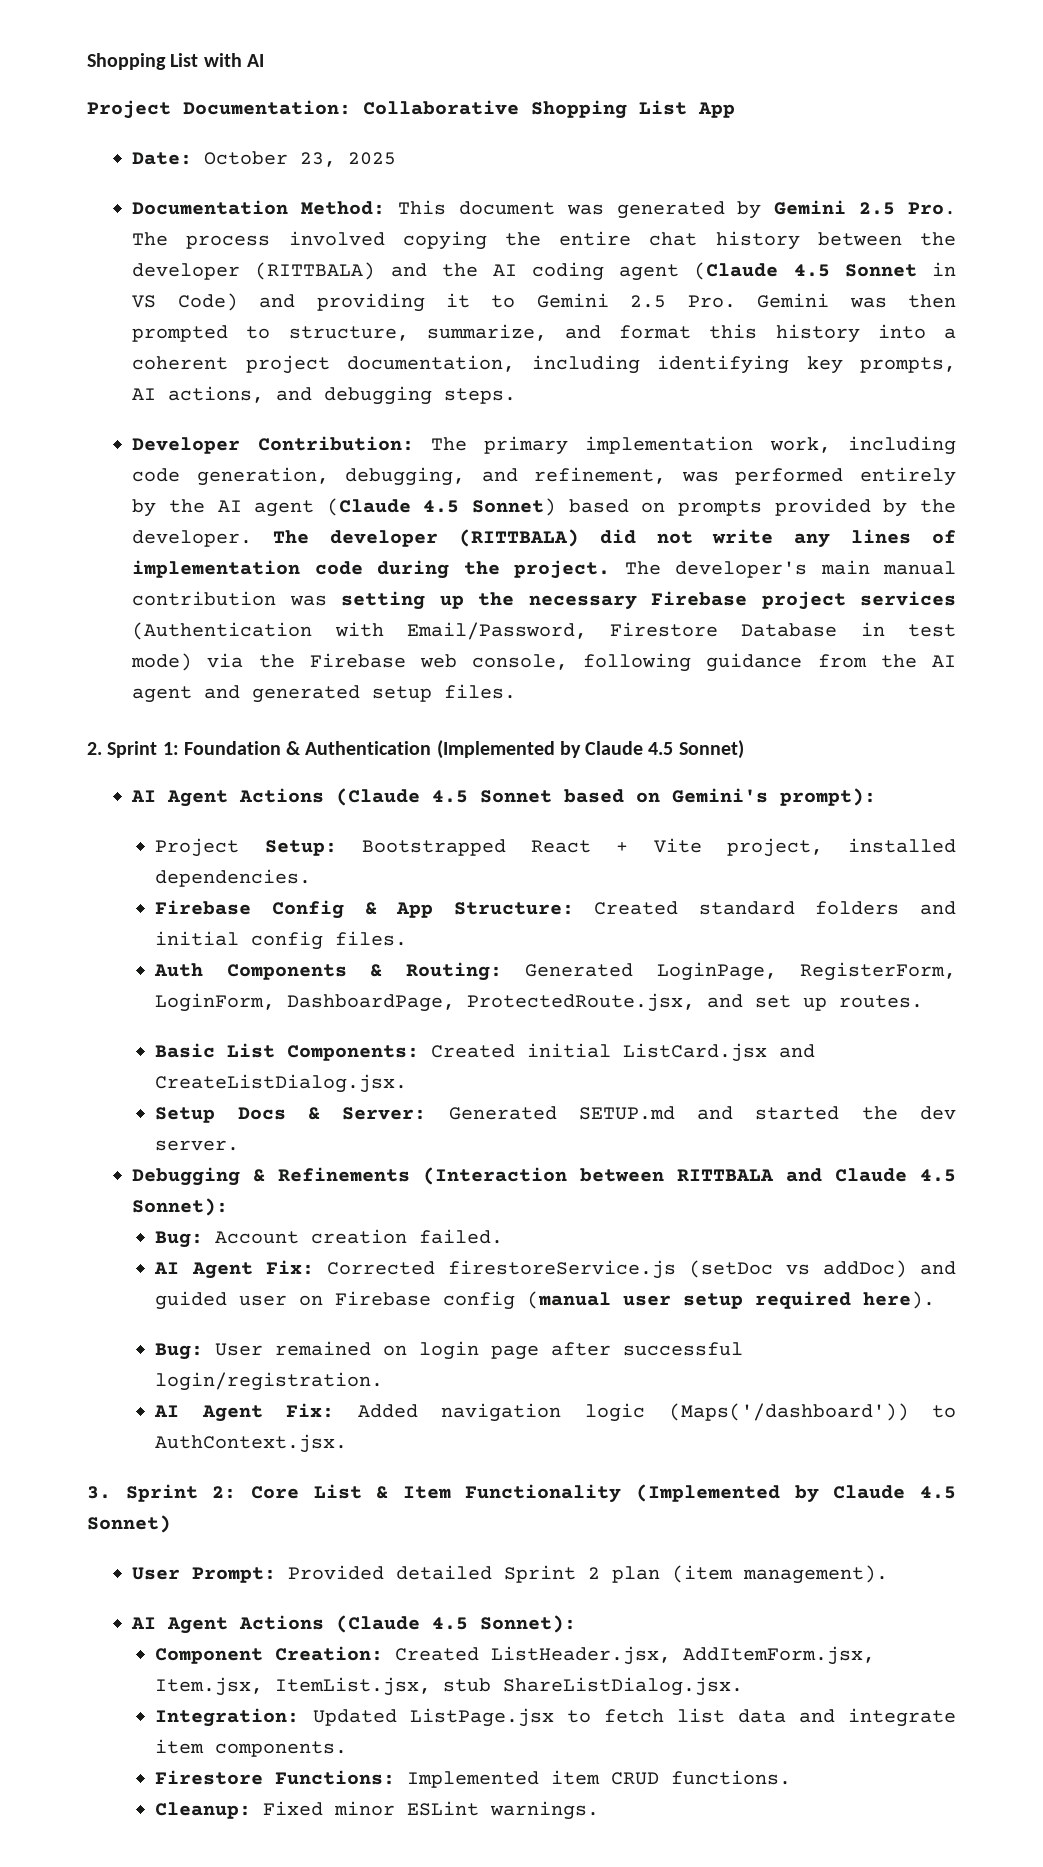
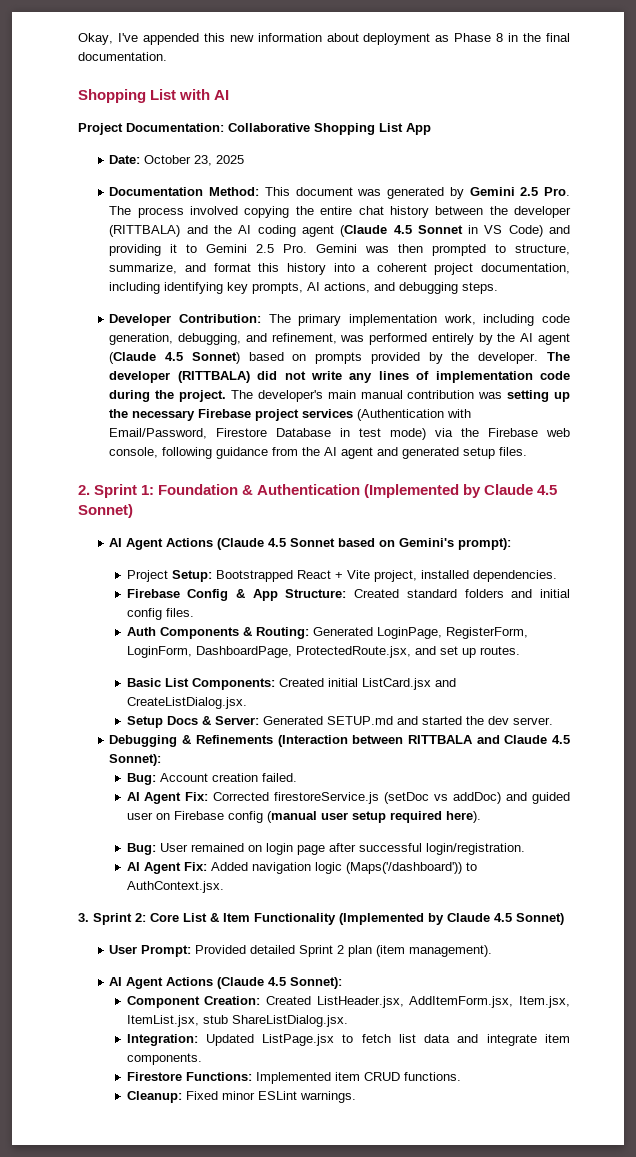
+ Okay, I've appended this new information about deployment as Phase 8 in the final documentation.

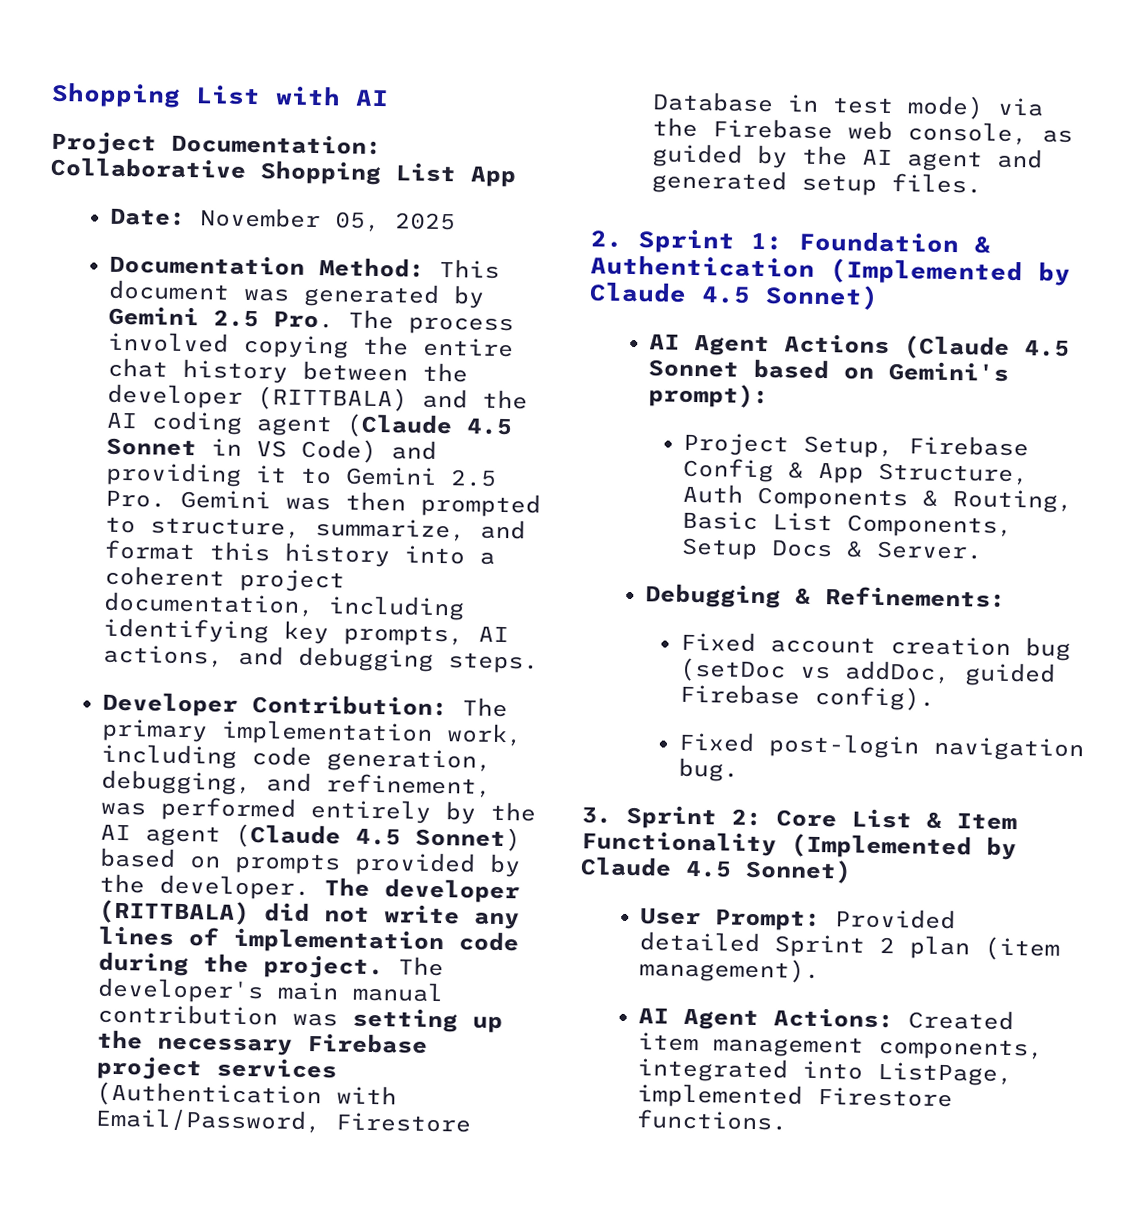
- Okay, I've appended this new information about deployment as Phase 8 in the final documentation.
- Date: October 23, 2025
+ Date: November 05, 2025
- The developer's main manual contribution was setting up the necessary Firebase project services (Authentication with Email/Password, Firestore Database in test mode) via the Firebase web console, following guidance from the AI agent and generated setup files.
+ The developer's main manual contribution was setting up the necessary Firebase project services (Authentication with Email/Password, Firestore Database in test mode) via the Firebase web console, as guided by the AI agent and generated setup files.
- Project Setup: Bootstrapped React + Vite project, installed dependencies.
- Firebase Config & App Structure: Created standard folders and initial config files.
- Auth Components & Routing: Generated LoginPage, RegisterForm, LoginForm, DashboardPage, ProtectedRoute.jsx, and set up routes.
- Basic List Components: Created initial ListCard.jsx and CreateListDialog.jsx.
- Setup Docs & Server: Generated SETUP.md and started the dev server.
- Debugging & Refinements (Interaction between RITTBALA and Claude 4.5 Sonnet):
- Bug: Account creation failed.
- AI Agent Fix: Corrected firestoreService.js (setDoc vs addDoc) and guided user on Firebase config (manual user setup required here).
- Bug: User remained on login page after successful login/registration.
- AI Agent Fix: Added navigation logic (Maps('/dashboard')) to AuthContext.jsx.
+ Project Setup, Firebase Config & App Structure, Auth Components & Routing, Basic List Components, Setup Docs & Server.
+ Debugging & Refinements:
+ Fixed account creation bug (setDoc vs addDoc, guided Firebase config).
+ Fixed post-login navigation bug.
- AI Agent Actions (Claude 4.5 Sonnet):
- Component Creation: Created ListHeader.jsx, AddItemForm.jsx, Item.jsx, ItemList.jsx, stub ShareListDialog.jsx.
- Integration: Updated ListPage.jsx to fetch list data and integrate item components.
- Firestore Functions: Implemented item CRUD functions.
- Cleanup: Fixed minor ESLint warnings.
+ AI Agent Actions: Created item management components, integrated into ListPage, implemented Firestore functions.

